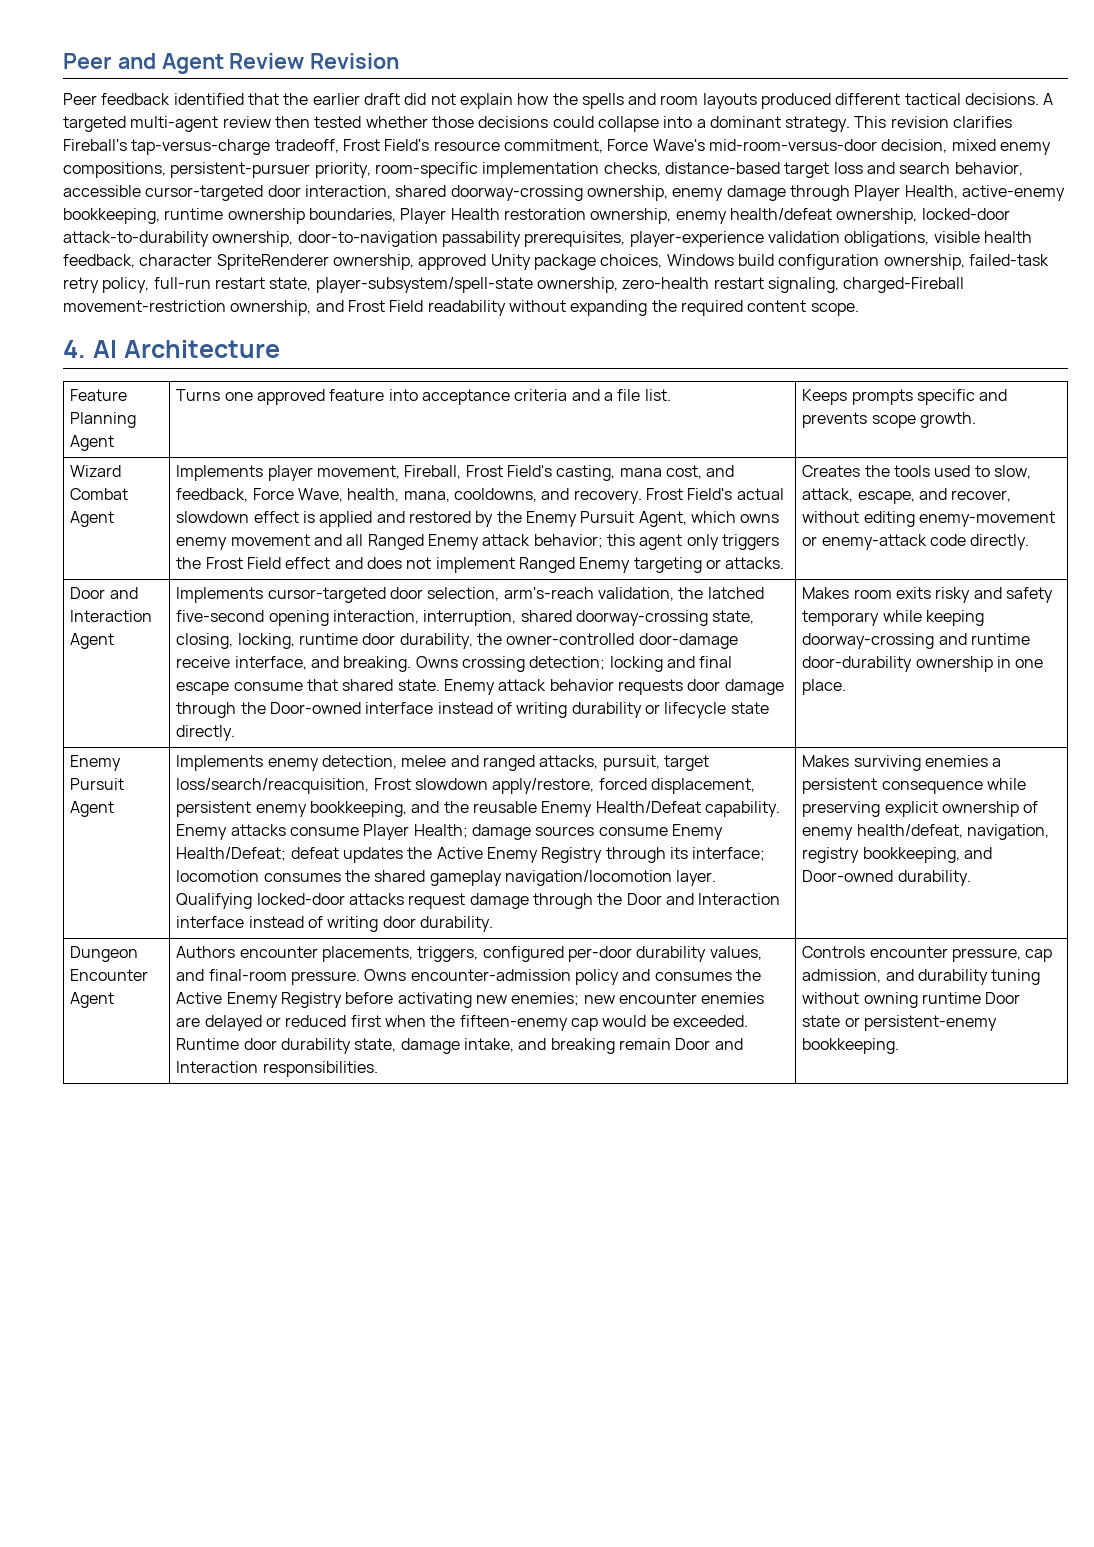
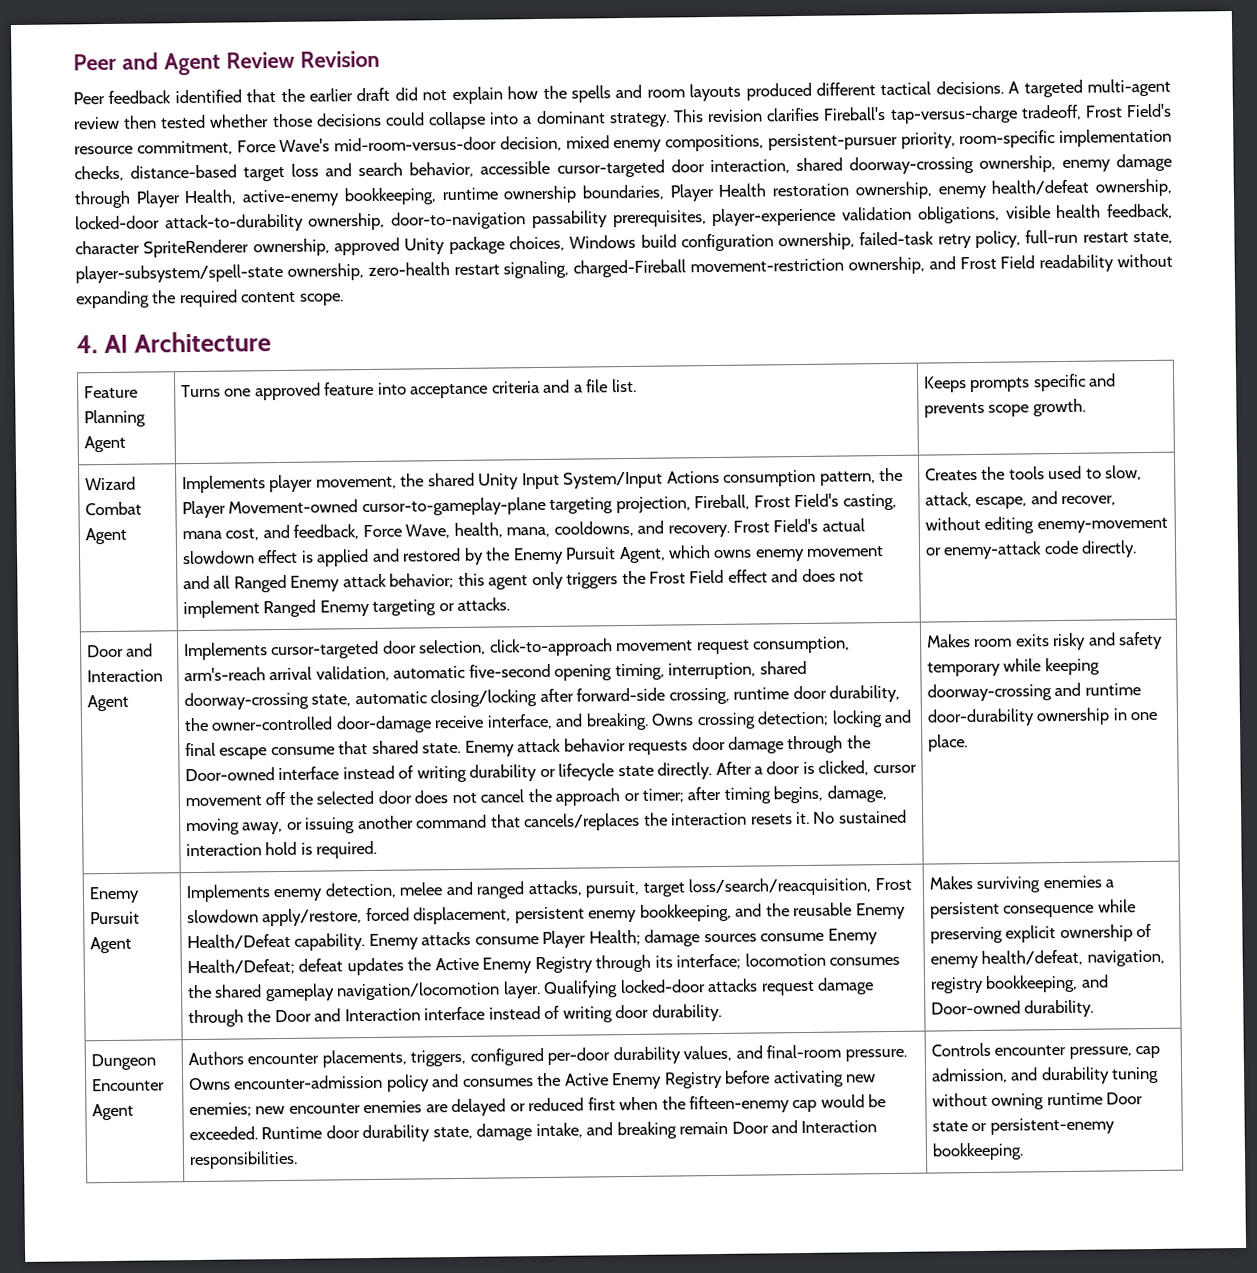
- Implements player movement, Fireball, Frost Field's casting, mana cost, and feedback, Force Wave, health, mana, cooldowns, and recovery.
+ Implements player movement, the shared Unity Input System/Input Actions consumption pattern, the Player Movement-owned cursor-to-gameplay-plane targeting projection, Fireball, Frost Field's casting, mana cost, and feedback, Force Wave, health, mana, cooldowns, and recovery.
- Implements cursor-targeted door selection, arm's-reach validation, the latched five-second opening interaction, interruption, shared doorway-crossing state, closing, locking, runtime door durability, the owner-controlled door-damage receive interface, and breaking.
+ Implements cursor-targeted door selection, click-to-approach movement request consumption, arm's-reach arrival validation, automatic five-second opening timing, interruption, shared doorway-crossing state, automatic closing/locking after forward-side crossing, runtime door durability, the owner-controlled door-damage receive interface, and breaking.
+ After a door is clicked, cursor movement off the selected door does not cancel the approach or timer; after timing begins, damage, moving away, or issuing another command that cancels/replaces the interaction resets it. No sustained interaction hold is required.

